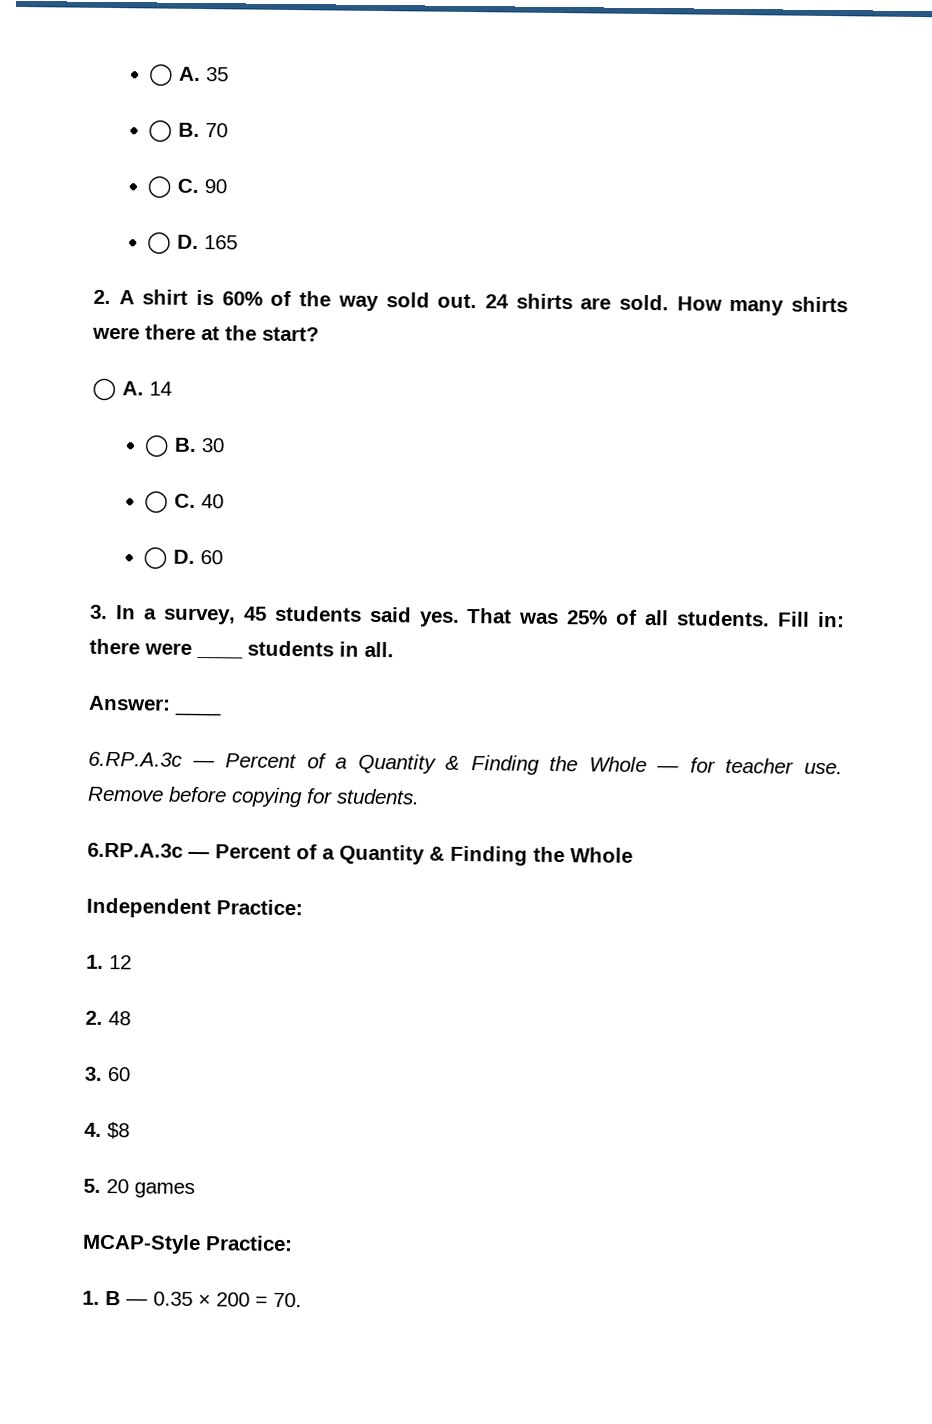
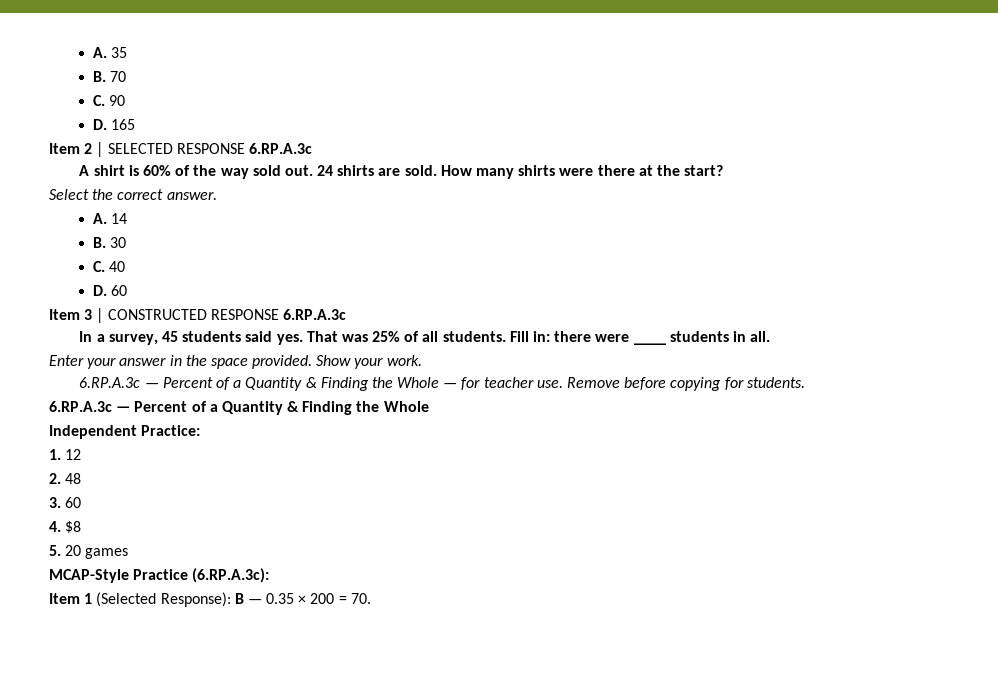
- ◯ A. 35
+ A. 35
- ◯ B. 70
+ B. 70
- ◯ C. 90
+ C. 90
- ◯ D. 165
+ D. 165
- 2. A shirt is 60% of the way sold out.
+ Item 2 | SELECTED RESPONSE 6.RP.A.3c
+ A shirt is 60% of the way sold out.
- ◯ A. 14
+ Select the correct answer.
+ A. 14
- ◯ B. 30
+ B. 30
- ◯ C. 40
+ C. 40
- ◯ D. 60
+ D. 60
- 3. In a survey, 45 students said yes.
+ Item 3 | CONSTRUCTED RESPONSE 6.RP.A.3c
+ In a survey, 45 students said yes.
- Answer: ____
+ Enter your answer in the space provided. Show your work.
- MCAP-Style Practice:
- 1. B — 0.35 × 200 = 70.
+ MCAP-Style Practice (6.RP.A.3c):
+ Item 1 (Selected Response): B — 0.35 × 200 = 70.

